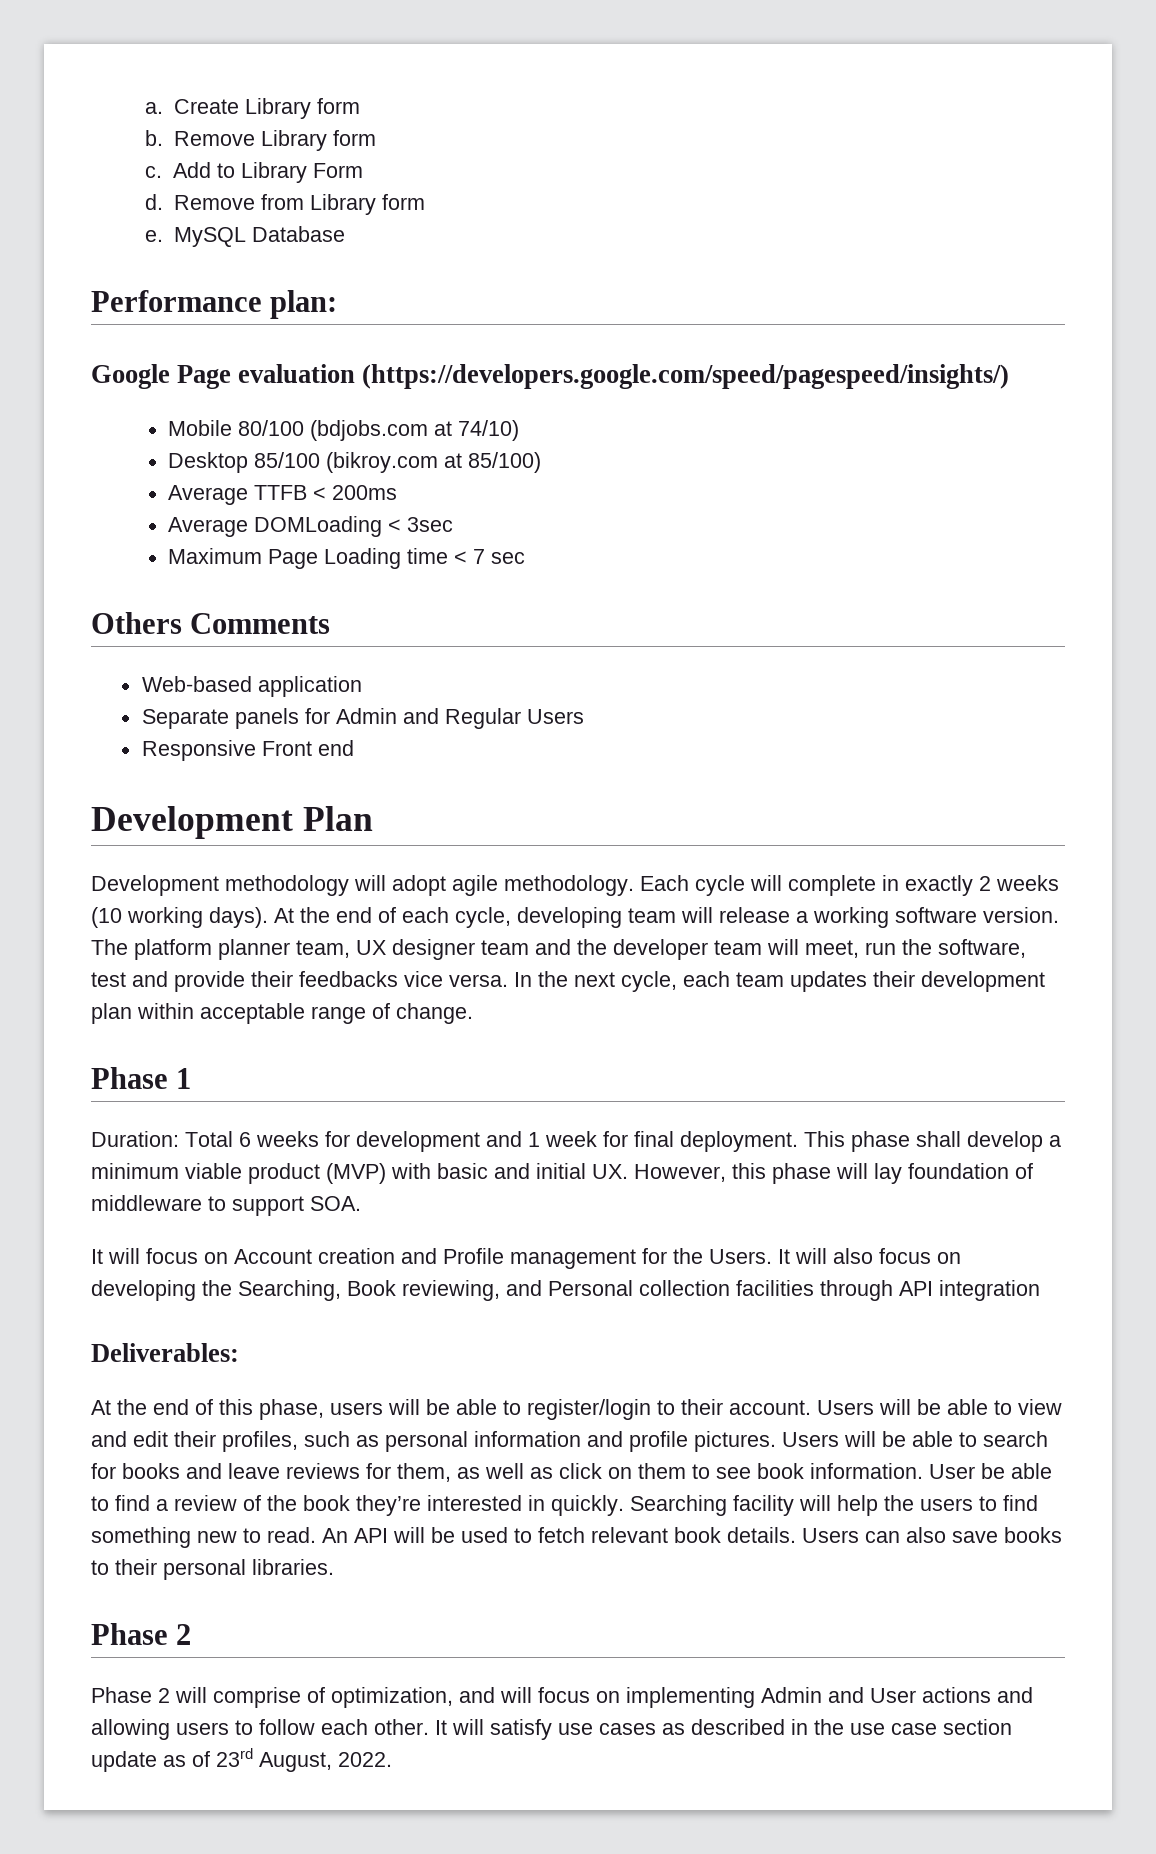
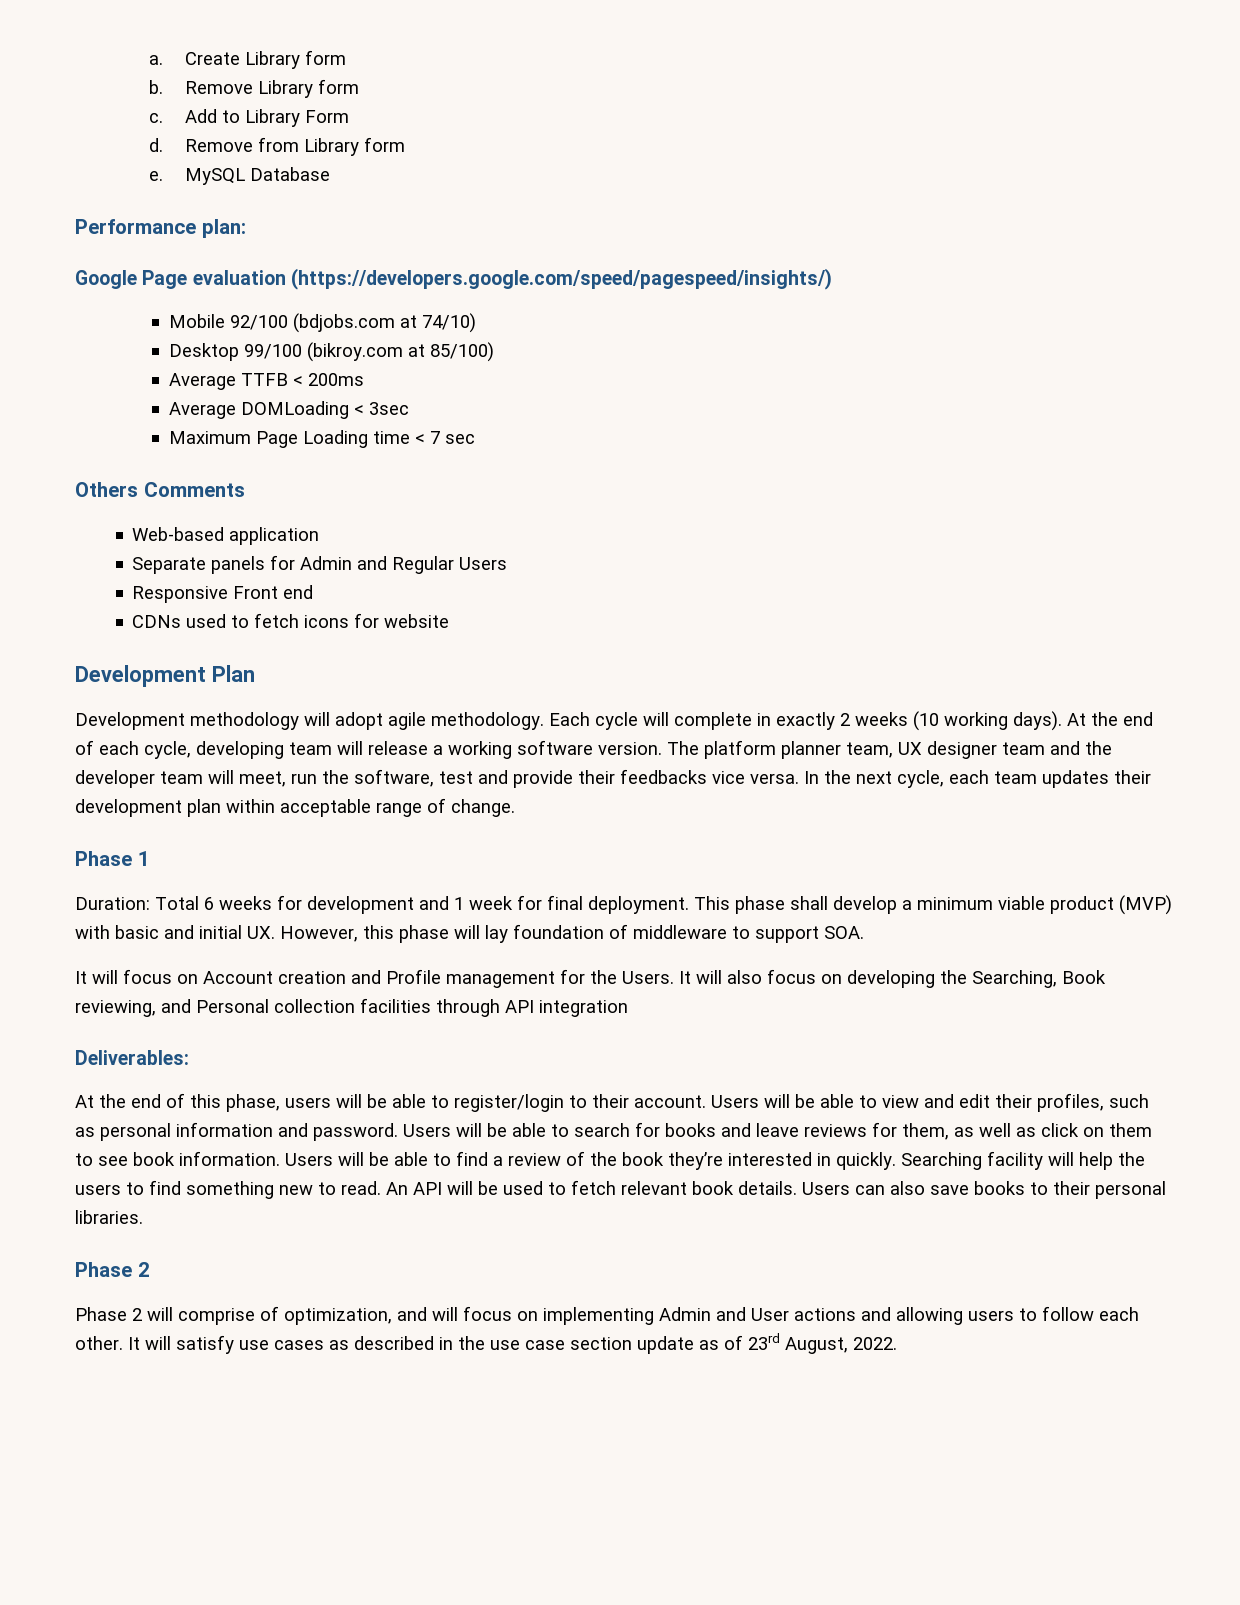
- Mobile 80/100 (bdjobs.com at 74/10)
+ Mobile 92/100 (bdjobs.com at 74/10)
- Desktop 85/100 (bikroy.com at 85/100)
+ Desktop 99/100 (bikroy.com at 85/100)
+ CDNs used to fetch icons for website
- Users will be able to view and edit their profiles, such as personal information and profile pictures.
+ Users will be able to view and edit their profiles, such as personal information and password.
- User be able to find a review of the book they’re interested in quickly.
+ Users will be able to find a review of the book they’re interested in quickly.

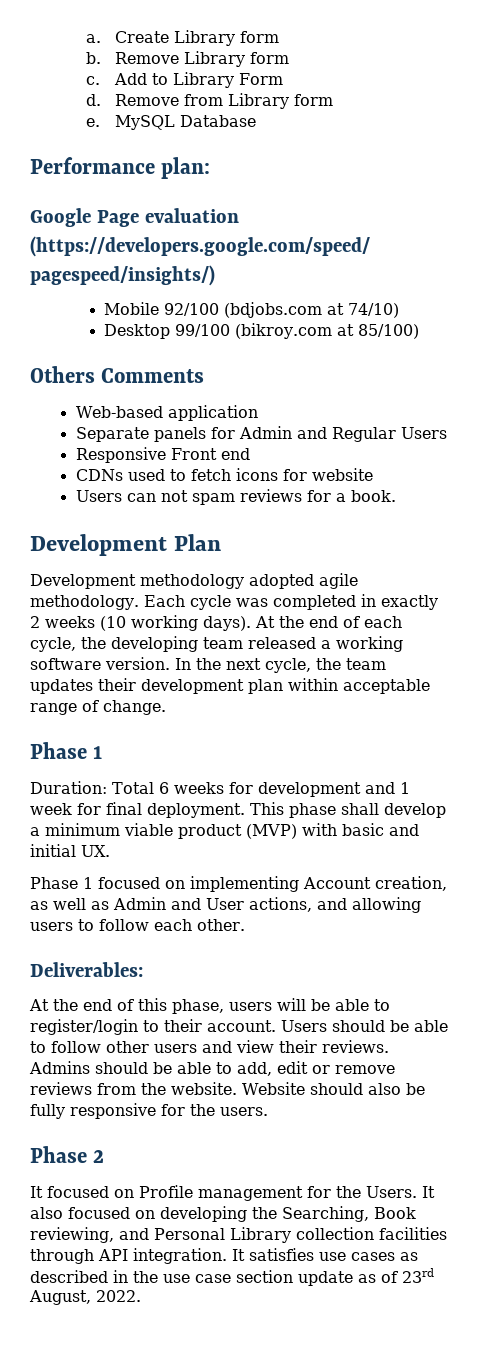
- Average TTFB < 200ms
- Average DOMLoading < 3sec
- Maximum Page Loading time < 7 sec
+ Users can not spam reviews for a book.
- Development methodology will adopt agile methodology.
+ Development methodology adopted agile methodology.
- Each cycle will complete in exactly 2 weeks (10 working days).
+ Each cycle was completed in exactly 2 weeks (10 working days).
- At the end of each cycle, developing team will release a working software version.
+ At the end of each cycle, the developing team released a working software version.
- The platform planner team, UX designer team and the developer team will meet, run the software, test and provide their feedbacks vice versa.
- In the next cycle, each team updates their development plan within acceptable range of change.
+ In the next cycle, the team updates their development plan within acceptable range of change.
- This phase shall develop a minimum viable product (MVP) with basic and initial UX. However, this phase will lay foundation of middleware to support SOA.
- It will focus on Account creation and Profile management for the Users. It will also focus on developing the Searching, Book reviewing, and Personal collection facilities through API integration
+ This phase shall develop a minimum viable product (MVP) with basic and initial UX.
+ Phase 1 focused on implementing Account creation, as well as Admin and User actions, and allowing users to follow each other.
- Users will be able to view and edit their profiles, such as personal information and password. Users will be able to search for books and leave reviews for them, as well as click on them to see book information. Users will be able to find a review of the book they’re interested in quickly. Searching facility will help the users to find something new to read. An API will be used to fetch relevant book details. Users can also save books to their personal libraries.
+ Users should be able to follow other users and view their reviews. Admins should be able to add, edit or remove reviews from the website. Website should also be fully responsive for the users.
  Phase 2
- Phase 2 will comprise of optimization, and will focus on implementing Admin and User actions and allowing users to follow each other. It will satisfy use cases as described in the use case section update as of 23rd August, 2022.
+ It focused on Profile management for the Users. It also focused on developing the Searching, Book reviewing, and Personal Library collection facilities through API integration. It satisfies use cases as described in the use case section update as of 23rd August, 2022.

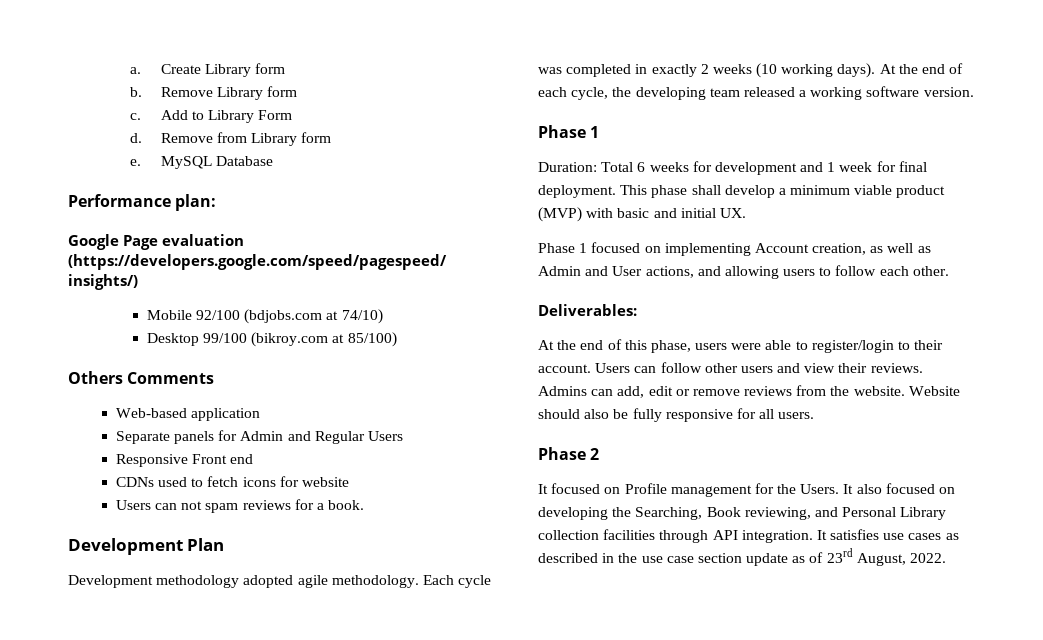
- In the next cycle, the team updates their development plan within acceptable range of change.
- At the end of this phase, users will be able to register/login to their account.
+ At the end of this phase, users were able to register/login to their account.
- Users should be able to follow other users and view their reviews.
+ Users can follow other users and view their reviews.
- Admins should be able to add, edit or remove reviews from the website.
+ Admins can add, edit or remove reviews from the website.
- Website should also be fully responsive for the users.
+ Website should also be fully responsive for all users.

